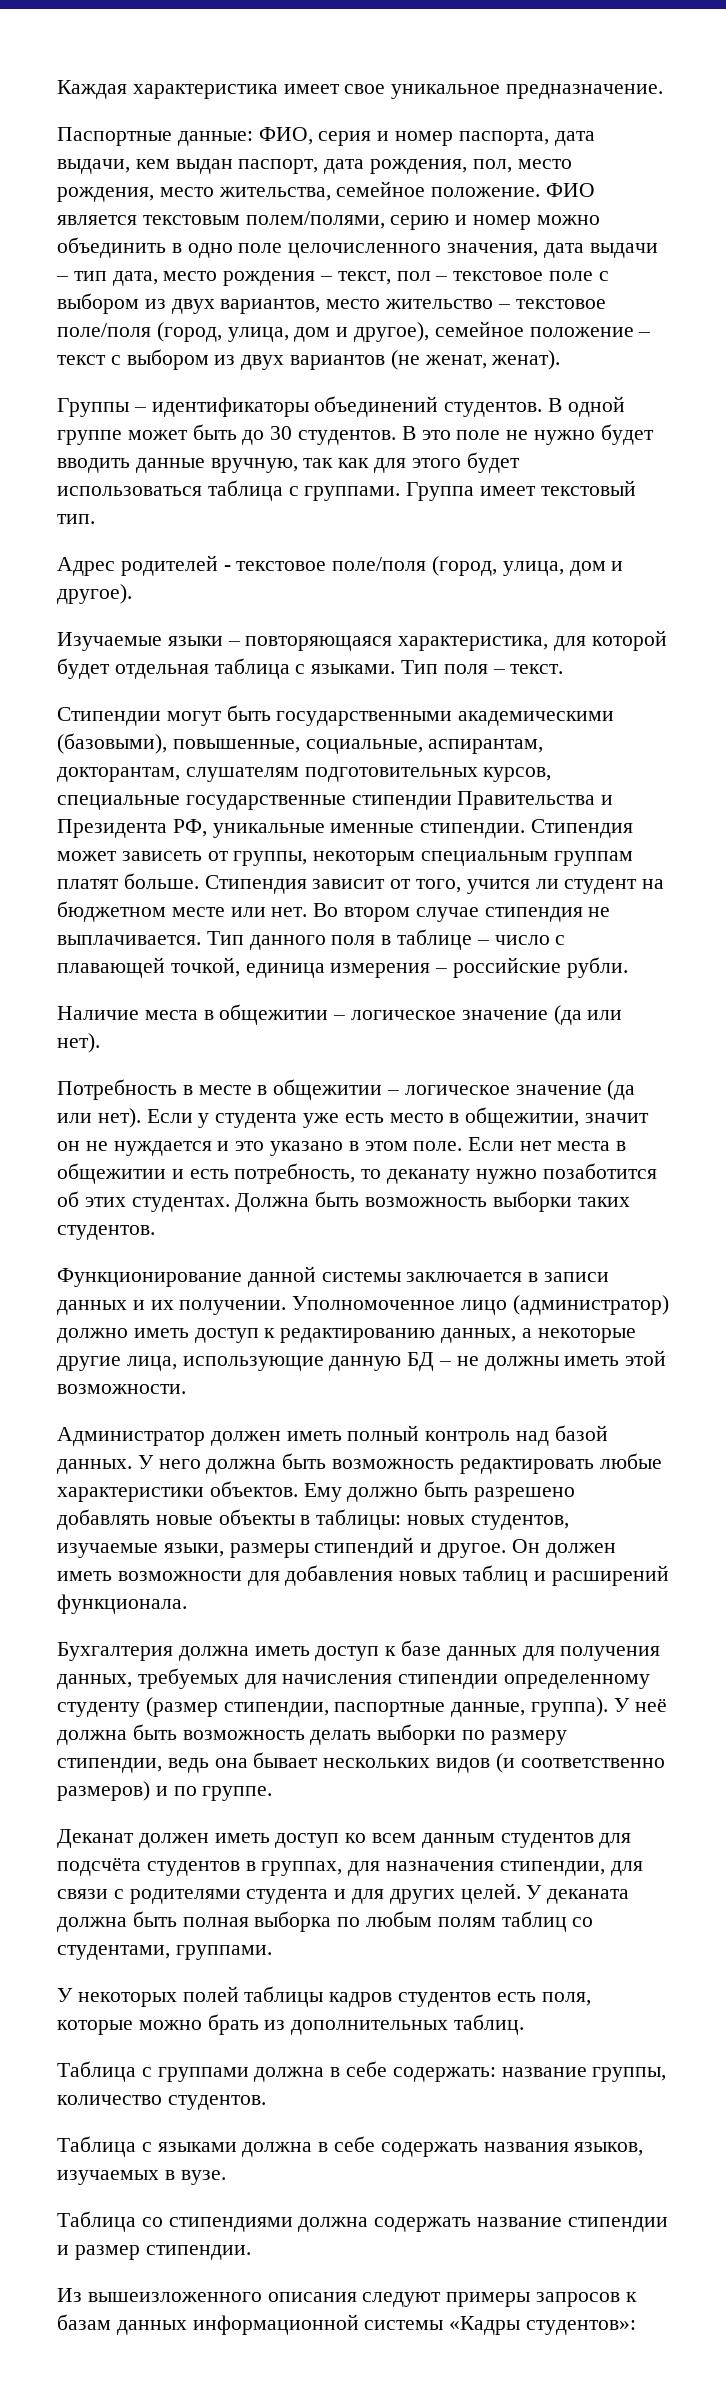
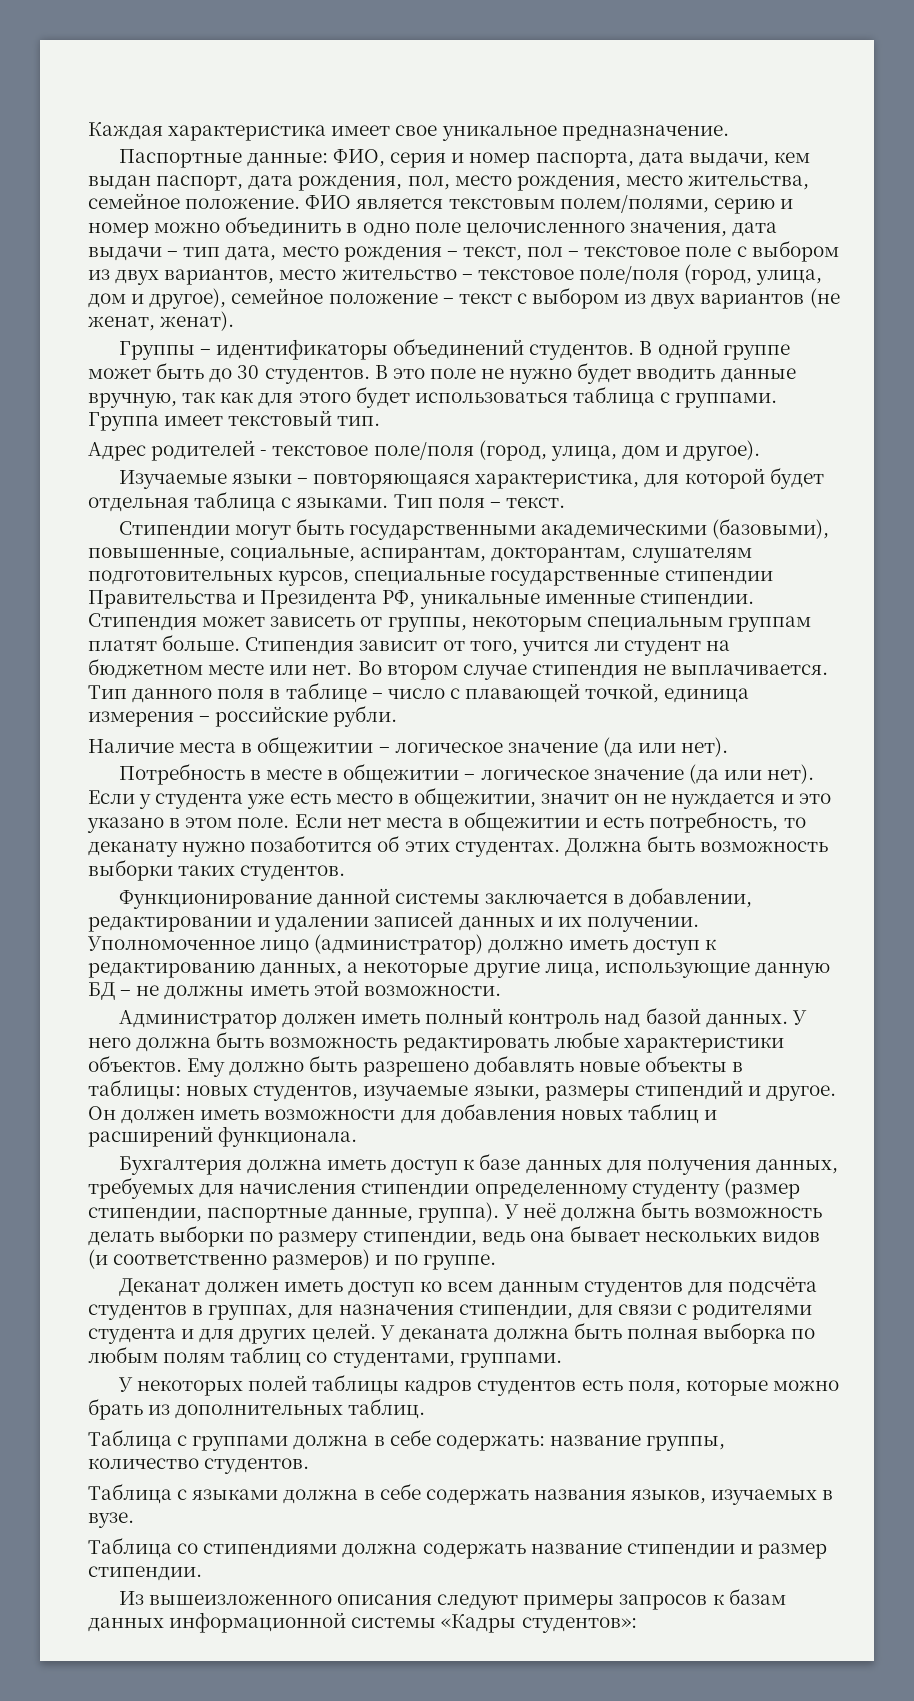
- Функционирование данной системы заключается в записи данных и их получении.
+ Функционирование данной системы заключается в добавлении, редактировании и удалении записей данных и их получении.

